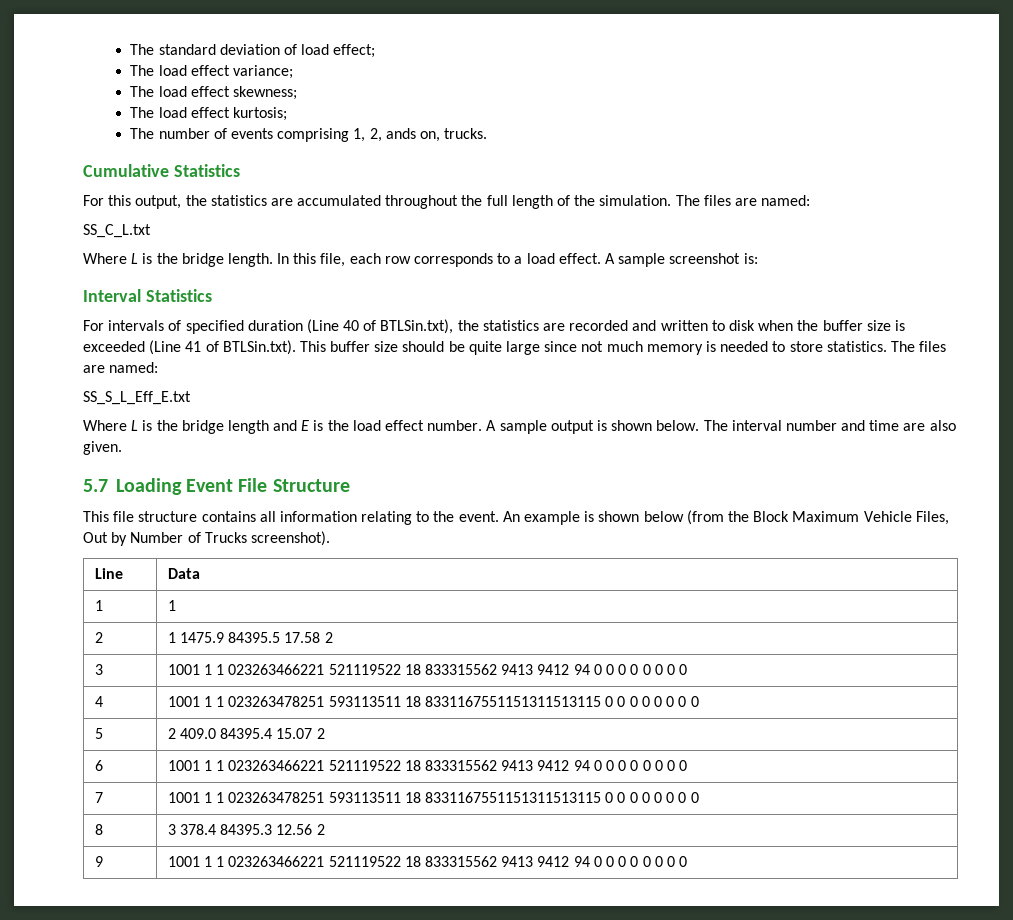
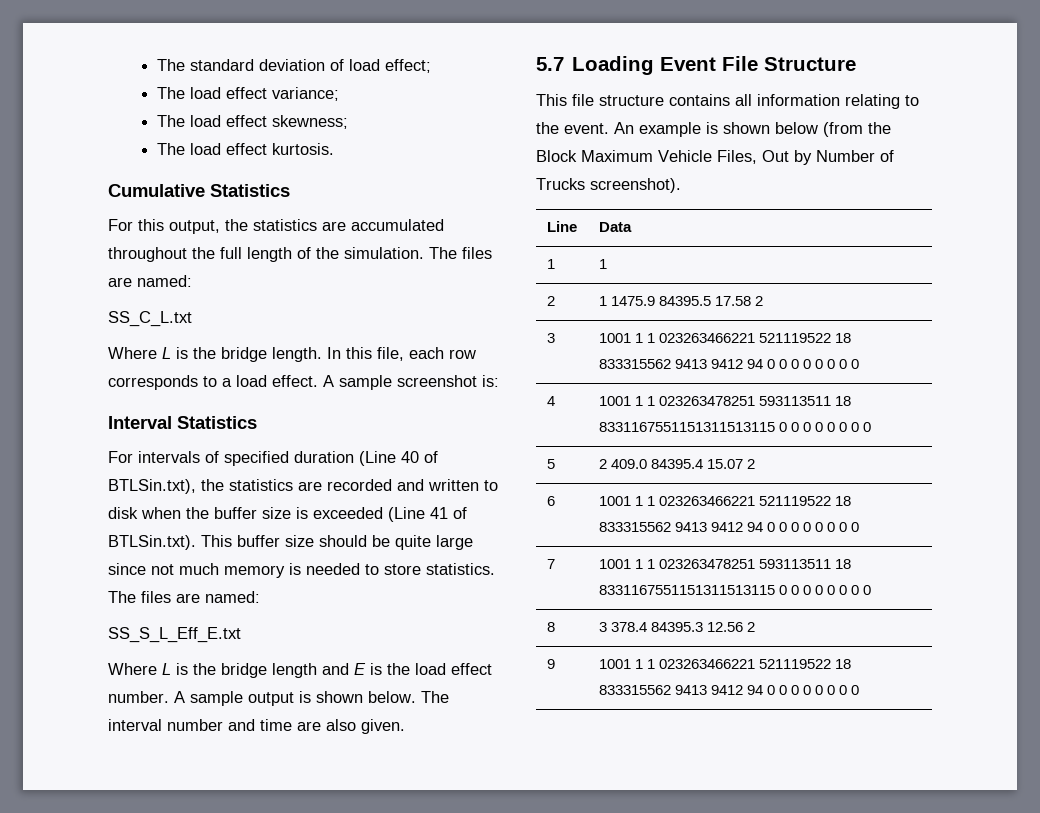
- The load effect kurtosis;
- The number of events comprising 1, 2, ands on, trucks.
+ The load effect kurtosis.

